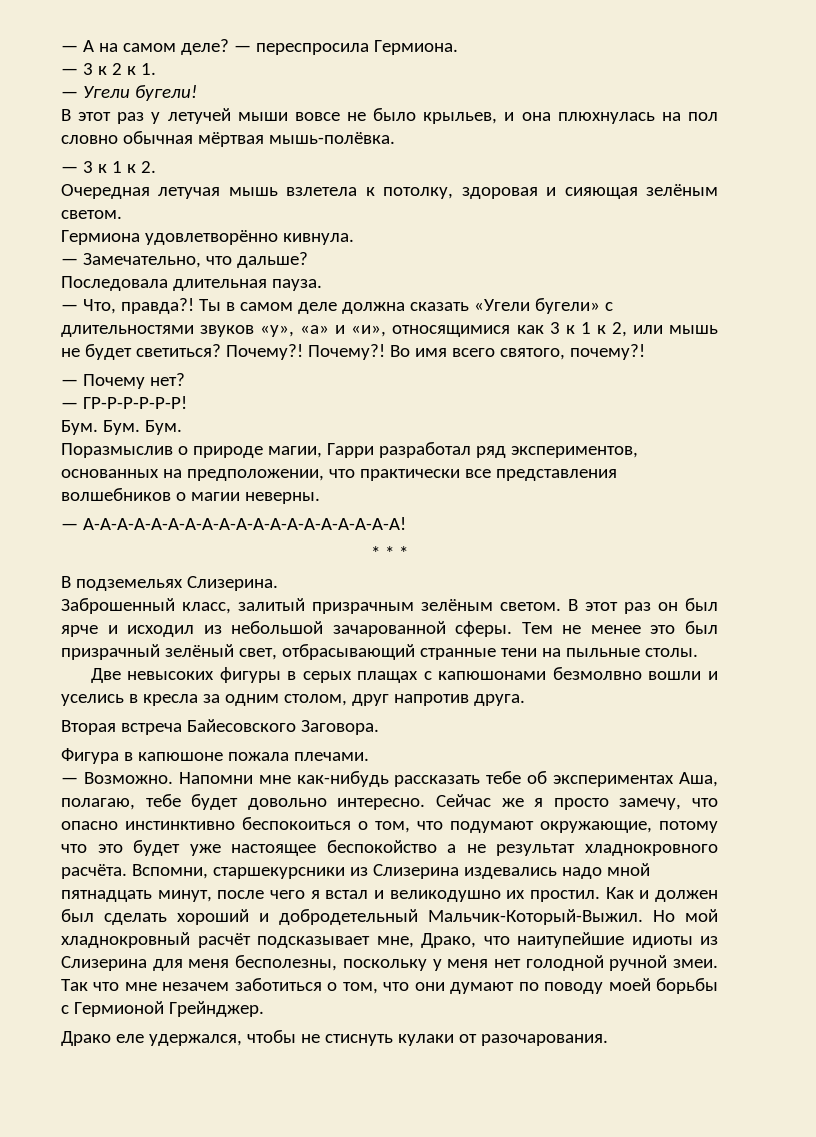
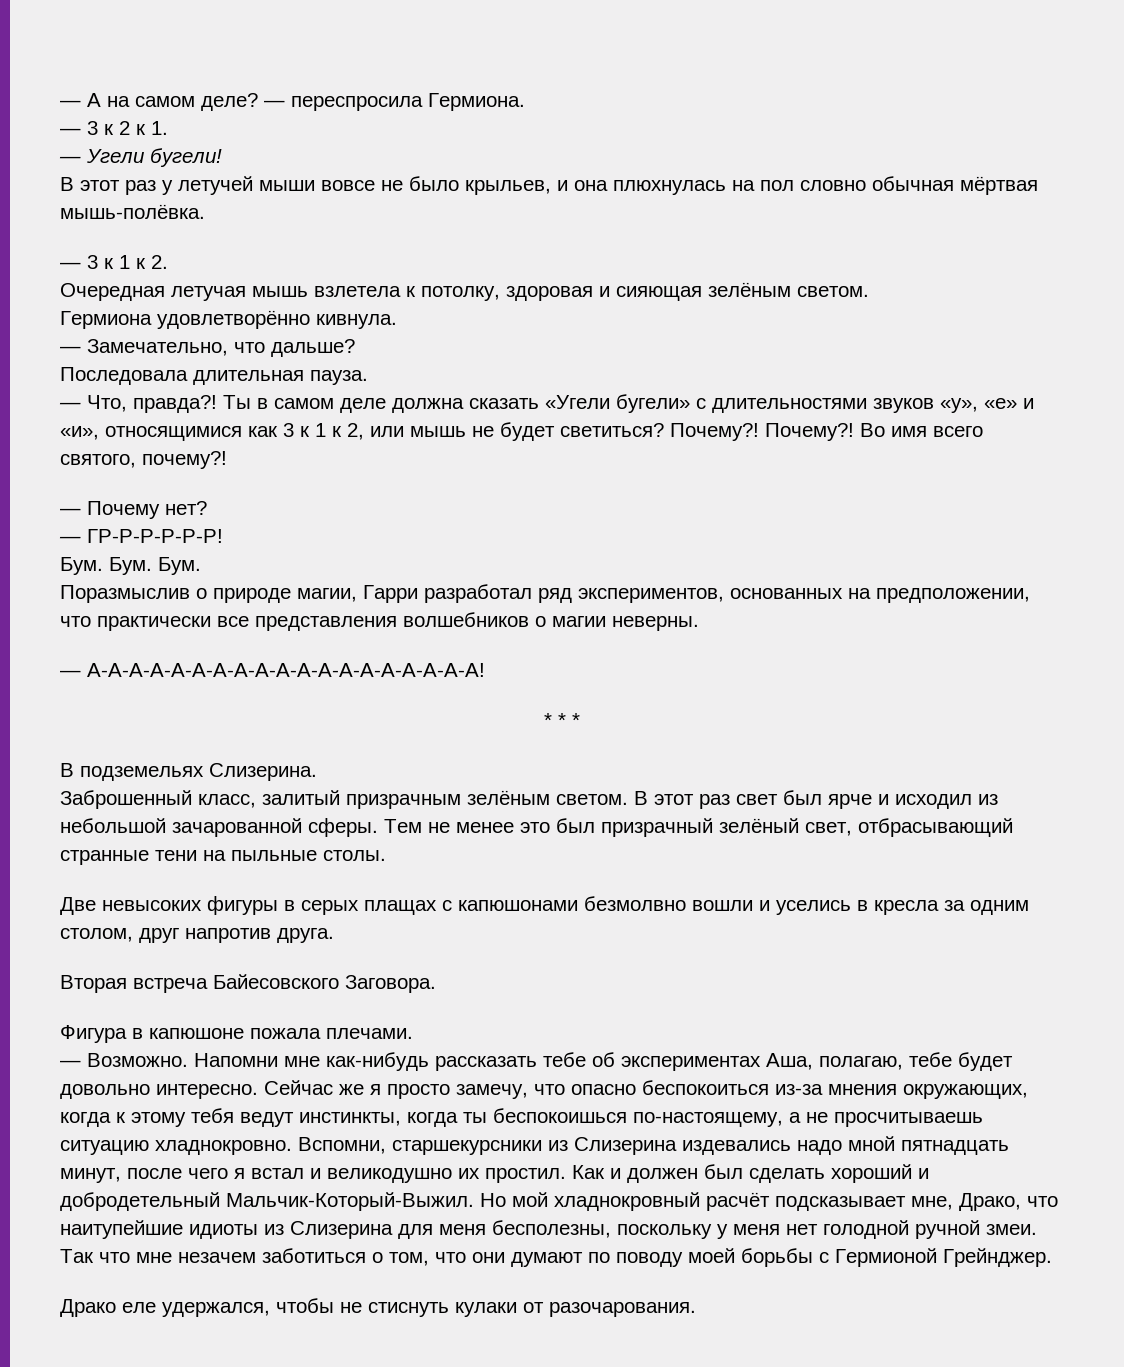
- Ты в самом деле должна сказать «Угели бугели» с длительностями звуков «у», «а» и «и», относящимися как 3 к 1 к 2, или мышь не будет светиться?
+ Ты в самом деле должна сказать «Угели бугели» с длительностями звуков «у», «е» и «и», относящимися как 3 к 1 к 2, или мышь не будет светиться?
- В этот раз он был ярче и исходил из небольшой зачарованной сферы.
+ В этот раз свет был ярче и исходил из небольшой зачарованной сферы.
- Сейчас же я просто замечу, что опасно инстинктивно беспокоиться о том, что подумают окружающие, потому что это будет уже настоящее беспокойство а не результат хладнокровного расчёта.
+ Сейчас же я просто замечу, что опасно беспокоиться из-за мнения окружающих, когда к этому тебя ведут инстинкты, когда ты беспокоишься по-настоящему, а не просчитываешь ситуацию хладнокровно.

